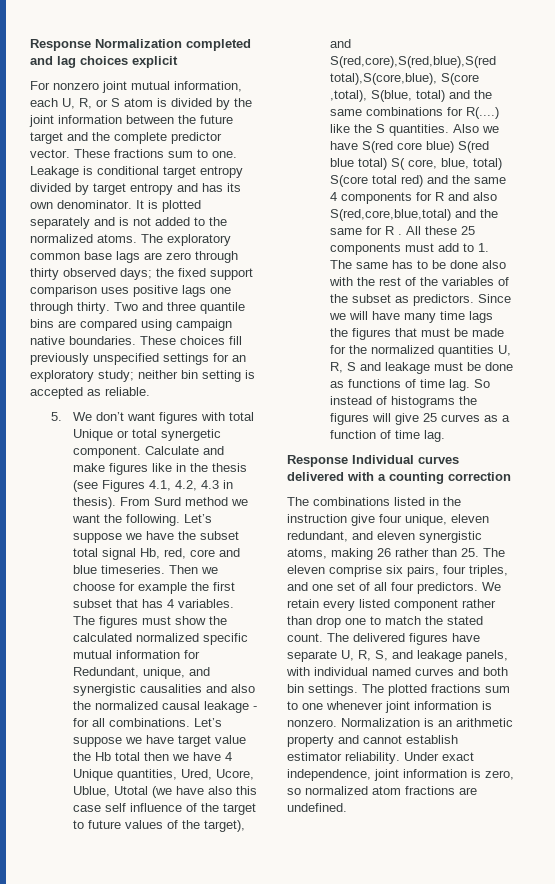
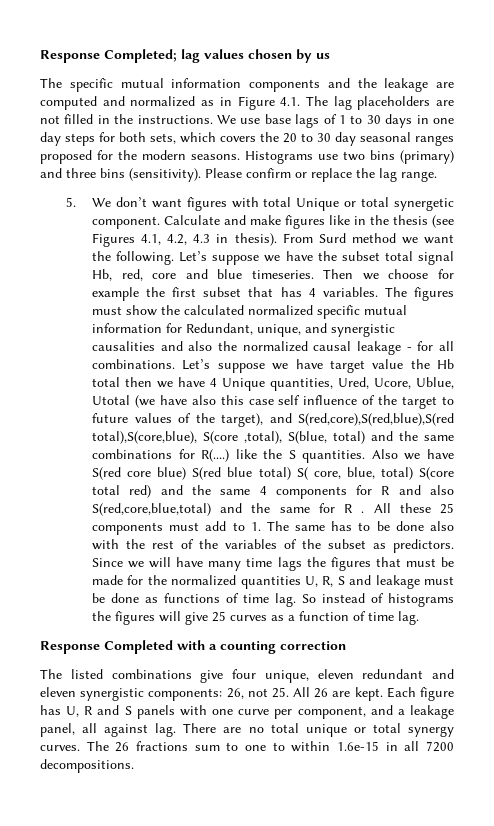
- Response Normalization completed and lag choices explicit
- For nonzero joint mutual information, each U, R, or S atom is divided by the joint information between the future target and the complete predictor vector. These fractions sum to one. Leakage is conditional target entropy divided by target entropy and has its own denominator. It is plotted separately and is not added to the normalized atoms. The exploratory common base lags are zero through thirty observed days; the fixed support comparison uses positive lags one through thirty. Two and three quantile bins are compared using campaign native boundaries. These choices fill previously unspecified settings for an exploratory study; neither bin setting is accepted as reliable.
+ Response Completed; lag values chosen by us
+ The specific mutual information components and the leakage are computed and normalized as in Figure 4.1. The lag placeholders are not filled in the instructions. We use base lags of 1 to 30 days in one day steps for both sets, which covers the 20 to 30 day seasonal ranges proposed for the modern seasons. Histograms use two bins (primary) and three bins (sensitivity). Please confirm or replace the lag range.
- Response Individual curves delivered with a counting correction
+ Response Completed with a counting correction
- The combinations listed in the instruction give four unique, eleven redundant, and eleven synergistic atoms, making 26 rather than 25. The eleven comprise six pairs, four triples, and one set of all four predictors. We retain every listed component rather than drop one to match the stated count. The delivered figures have separate U, R, S, and leakage panels, with individual named curves and both bin settings. The plotted fractions sum to one whenever joint information is nonzero. Normalization is an arithmetic property and cannot establish estimator reliability. Under exact independence, joint information is zero, so normalized atom fractions are undefined.
+ The listed combinations give four unique, eleven redundant and eleven synergistic components: 26, not 25. All 26 are kept. Each figure has U, R and S panels with one curve per component, and a leakage panel, all against lag. There are no total unique or total synergy curves. The 26 fractions sum to one to within 1.6e-15 in all 7200 decompositions.

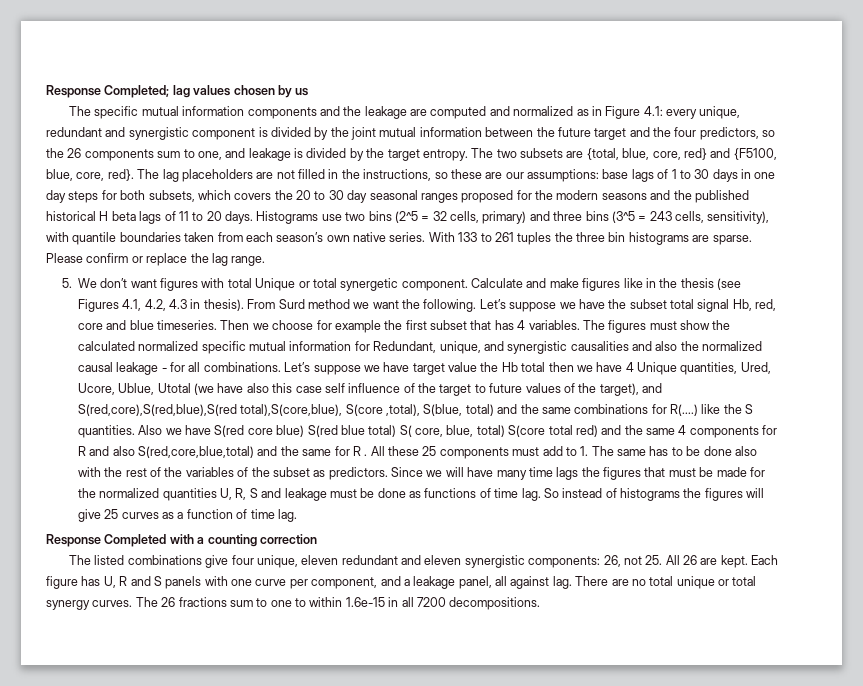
- The specific mutual information components and the leakage are computed and normalized as in Figure 4.1. The lag placeholders are not filled in the instructions. We use base lags of 1 to 30 days in one day steps for both sets, which covers the 20 to 30 day seasonal ranges proposed for the modern seasons. Histograms use two bins (primary) and three bins (sensitivity).
+ The specific mutual information components and the leakage are computed and normalized as in Figure 4.1: every unique, redundant and synergistic component is divided by the joint mutual information between the future target and the four predictors, so the 26 components sum to one, and leakage is divided by the target entropy. The two subsets are {total, blue, core, red} and {F5100, blue, core, red}. The lag placeholders are not filled in the instructions, so these are our assumptions: base lags of 1 to 30 days in one day steps for both subsets, which covers the 20 to 30 day seasonal ranges proposed for the modern seasons and the published historical H beta lags of 11 to 20 days. Histograms use two bins (2^5 = 32 cells, primary) and three bins (3^5 = 243 cells, sensitivity), with quantile boundaries taken from each season’s own native series. With 133 to 261 tuples the three bin histograms are sparse.

